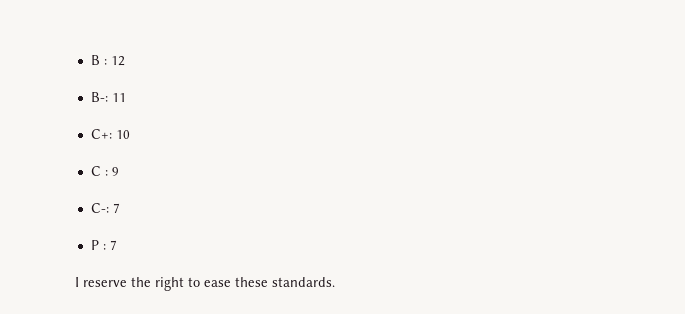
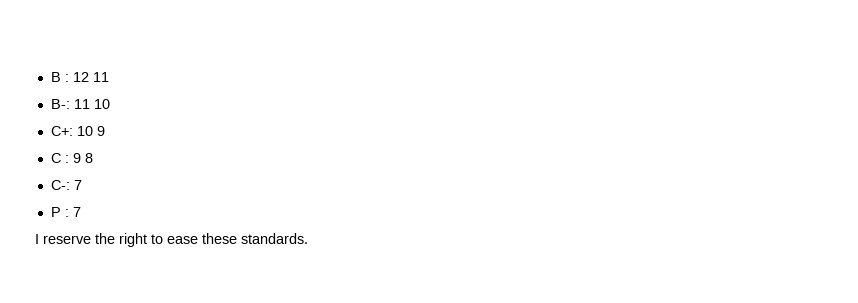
- B : 12
+ B : 12 11
- B-: 11
+ B-: 11 10
- C+: 10
+ C+: 10 9
- C : 9
+ C : 9 8

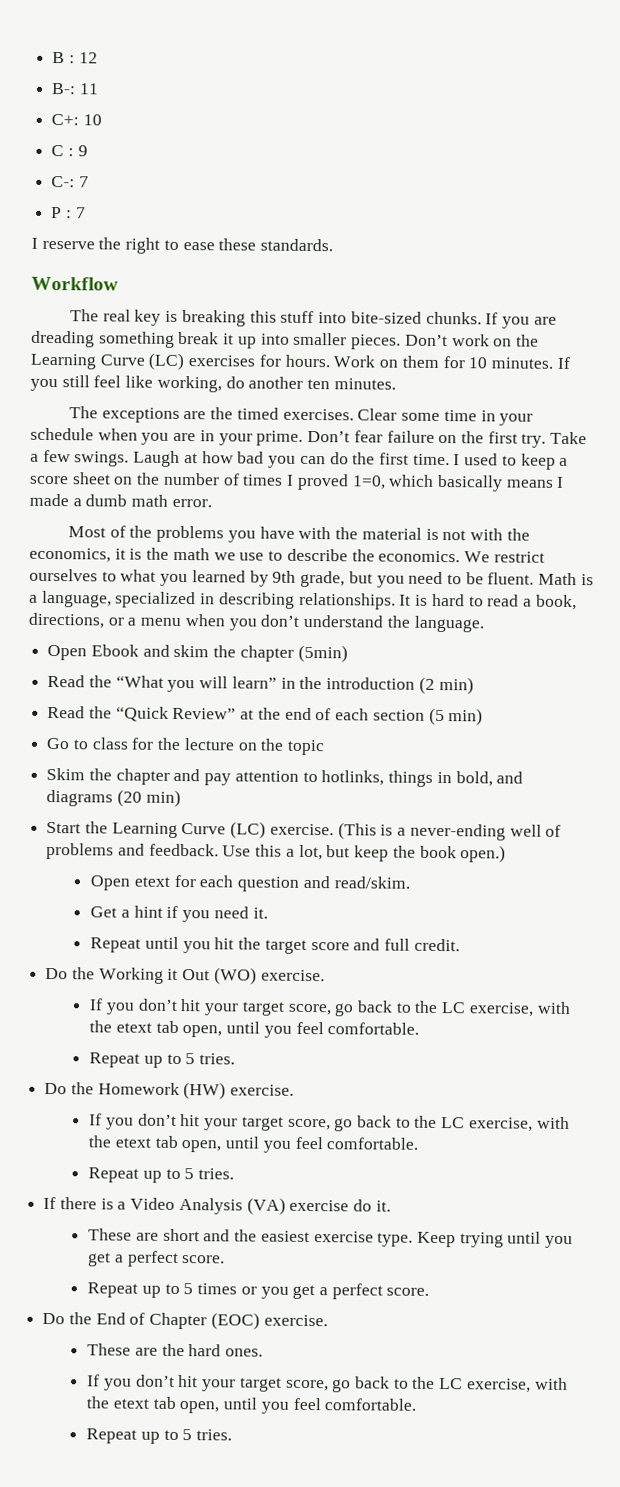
- B : 12 11
+ B : 12
- B-: 11 10
+ B-: 11
- C+: 10 9
+ C+: 10
- C : 9 8
+ C : 9
+ Workflow
+ The real key is breaking this stuff into bite-sized chunks. If you are dreading something break it up into smaller pieces. Don’t work on the Learning Curve (LC) exercises for hours. Work on them for 10 minutes. If you still feel like working, do another ten minutes.
+ The exceptions are the timed exercises. Clear some time in your schedule when you are in your prime. Don’t fear failure on the first try. Take a few swings. Laugh at how bad you can do the first time. I used to keep a score sheet on the number of times I proved 1=0, which basically means I made a dumb math error.
+ Most of the problems you have with the material is not with the economics, it is the math we use to describe the economics. We restrict ourselves to what you learned by 9th grade, but you need to be fluent. Math is a language, specialized in describing relationships. It is hard to read a book, directions, or a menu when you don’t understand the language.
+ Open Ebook and skim the chapter (5min)
+ Read the “What you will learn” in the introduction (2 min)
+ Read the “Quick Review” at the end of each section (5 min)
+ Go to class for the lecture on the topic
+ Skim the chapter and pay attention to hotlinks, things in bold, and diagrams (20 min)
+ Start the Learning Curve (LC) exercise. (This is a never-ending well of problems and feedback. Use this a lot, but keep the book open.)
+ Open etext for each question and read/skim.
+ Get a hint if you need it.
+ Repeat until you hit the target score and full credit.
+ Do the Working it Out (WO) exercise.
+ If you don’t hit your target score, go back to the LC exercise, with the etext tab open, until you feel comfortable.
+ Repeat up to 5 tries.
+ Do the Homework (HW) exercise.
+ If you don’t hit your target score, go back to the LC exercise, with the etext tab open, until you feel comfortable.
+ Repeat up to 5 tries.
+ If there is a Video Analysis (VA) exercise do it.
+ These are short and the easiest exercise type. Keep trying until you get a perfect score.
+ Repeat up to 5 times or you get a perfect score.
+ Do the End of Chapter (EOC) exercise.
+ These are the hard ones.
+ If you don’t hit your target score, go back to the LC exercise, with the etext tab open, until you feel comfortable.
+ Repeat up to 5 tries.

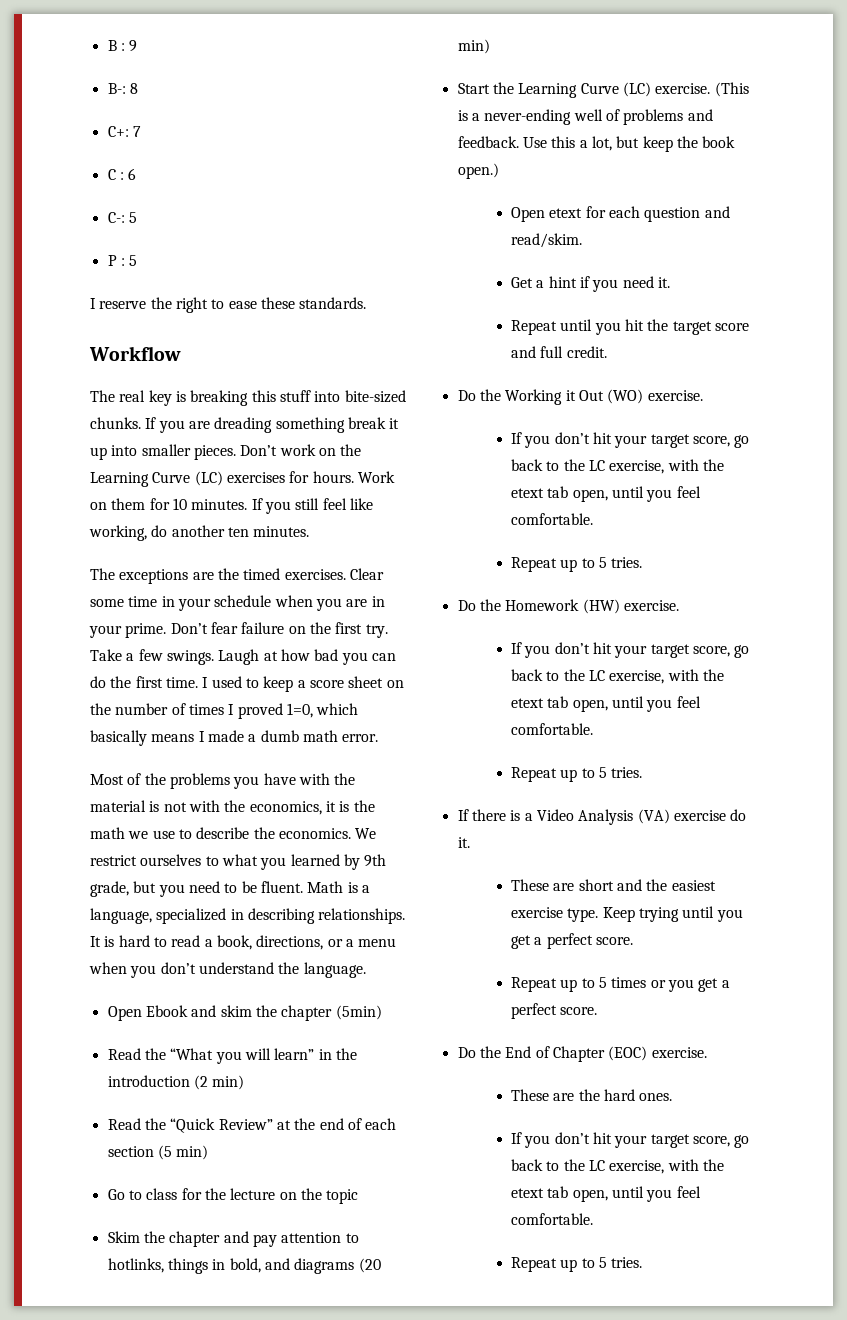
- B : 12
+ B : 9
- B-: 11
+ B-: 8
- C+: 10
+ C+: 7
- C : 9
+ C : 6
- C-: 7
+ C-: 5
- P : 7
+ P : 5

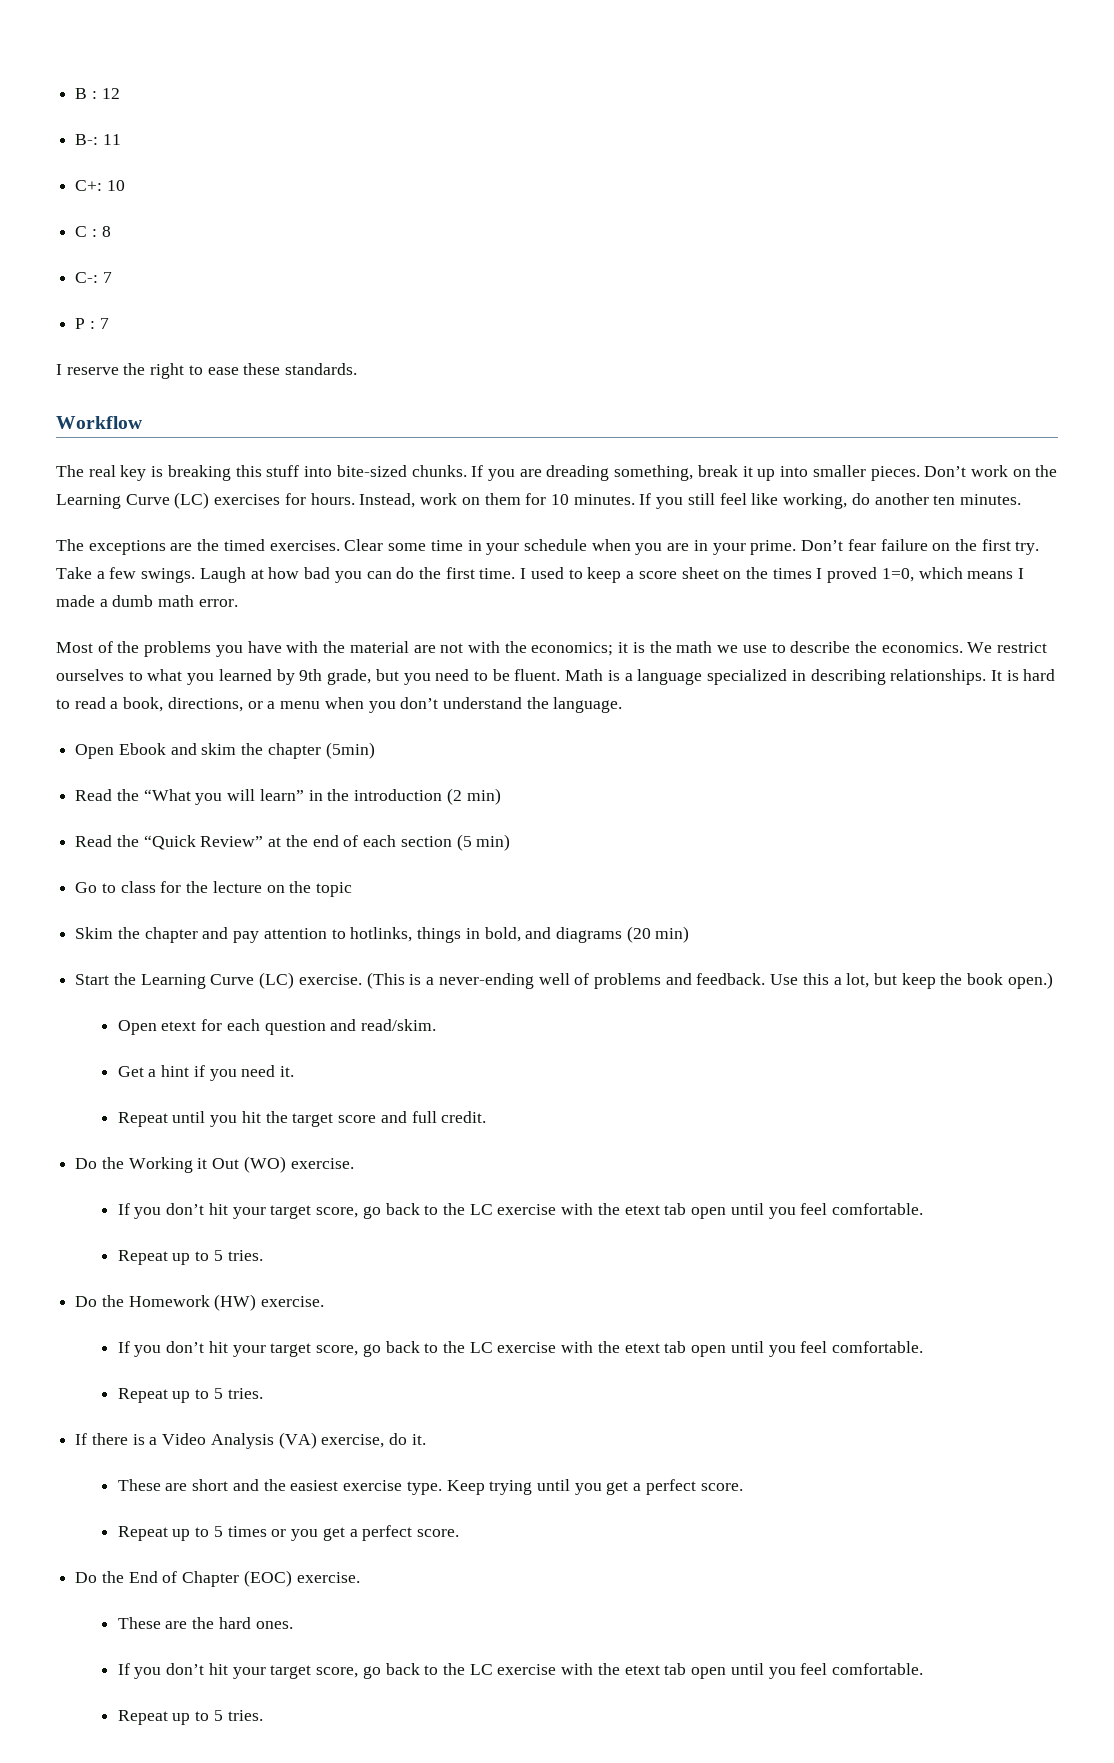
- B : 9
+ B : 12
- B-: 8
+ B-: 11
- C+: 7
+ C+: 10
- C : 6
+ C : 8
- C-: 5
+ C-: 7
- P : 5
+ P : 7
- If you are dreading something break it up into smaller pieces.
+ If you are dreading something, break it up into smaller pieces.
- Work on them for 10 minutes.
+ Instead, work on them for 10 minutes.
- I used to keep a score sheet on the number of times I proved 1=0, which basically means I made a dumb math error.
+ I used to keep a score sheet on the times I proved 1=0, which means I made a dumb math error.
- Most of the problems you have with the material is not with the economics, it is the math we use to describe the economics.
+ Most of the problems you have with the material are not with the economics; it is the math we use to describe the economics.
- Math is a language, specialized in describing relationships.
+ Math is a language specialized in describing relationships.
  Do the Working it Out (WO) exercise.
- If you don’t hit your target score, go back to the LC exercise, with the etext tab open, until you feel comfortable.
+ If you don’t hit your target score, go back to the LC exercise with the etext tab open until you feel comfortable.
  Do the Homework (HW) exercise.
- If you don’t hit your target score, go back to the LC exercise, with the etext tab open, until you feel comfortable.
+ If you don’t hit your target score, go back to the LC exercise with the etext tab open until you feel comfortable.
- If there is a Video Analysis (VA) exercise do it.
+ If there is a Video Analysis (VA) exercise, do it.
  These are the hard ones.
- If you don’t hit your target score, go back to the LC exercise, with the etext tab open, until you feel comfortable.
+ If you don’t hit your target score, go back to the LC exercise with the etext tab open until you feel comfortable.

